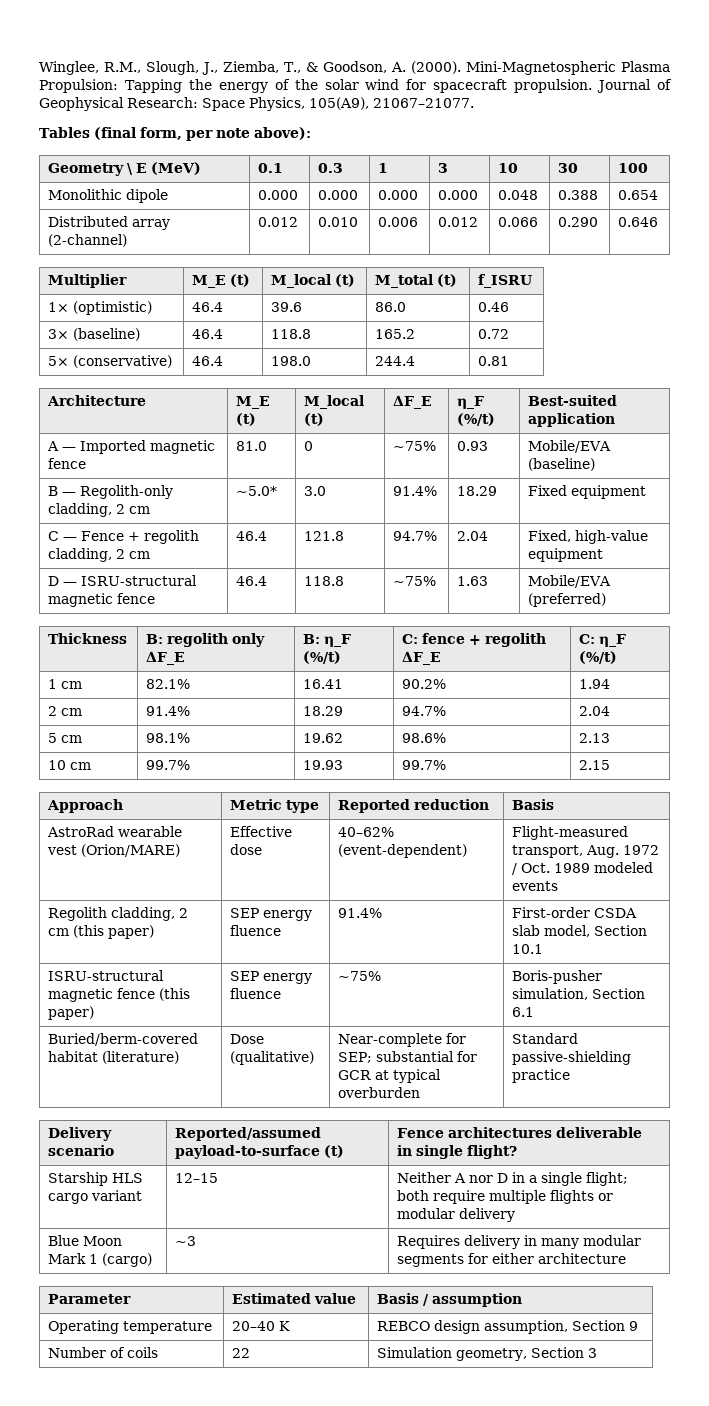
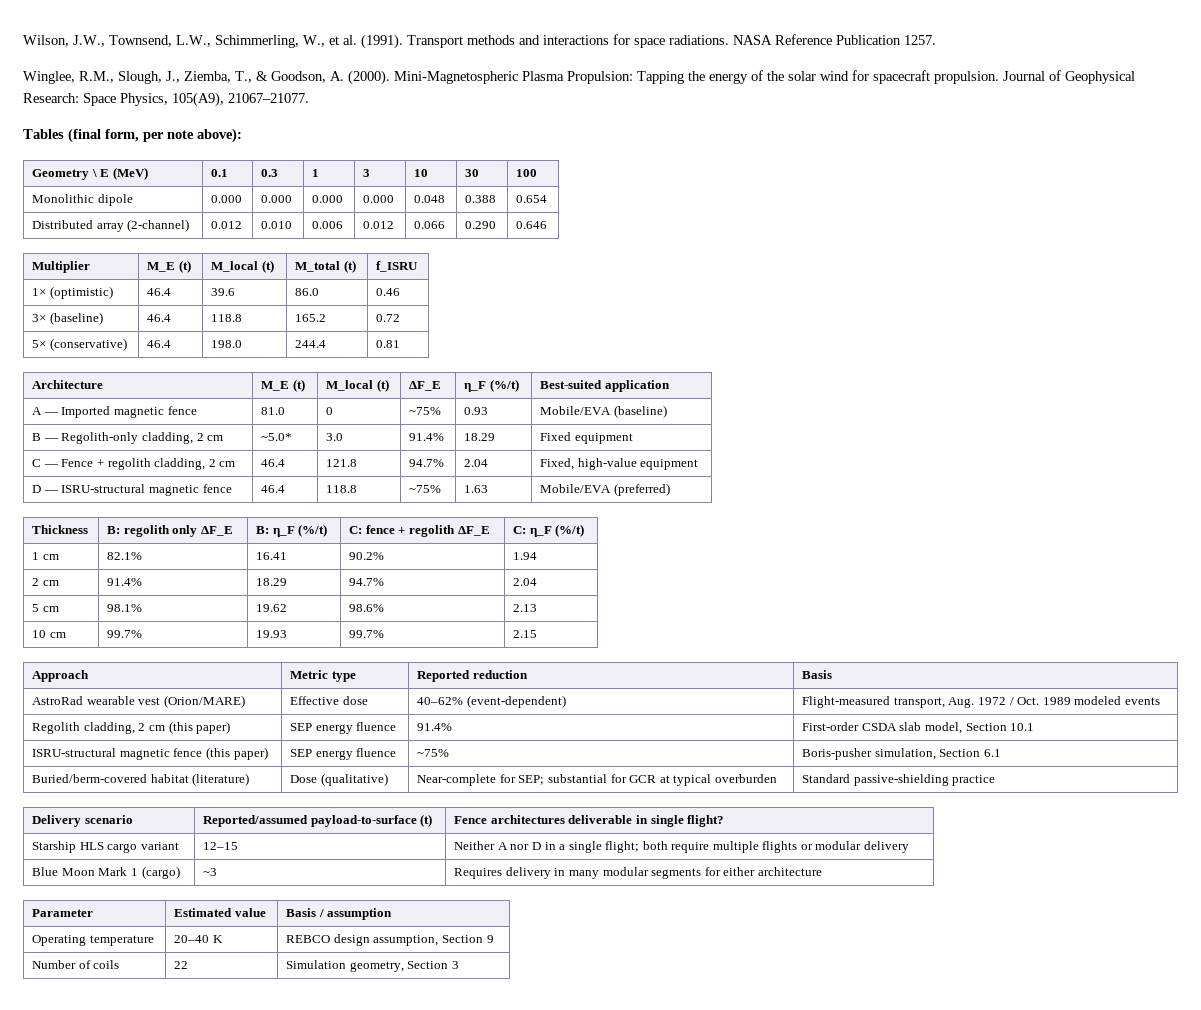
+ Wilson, J.W., Townsend, L.W., Schimmerling, W., et al. (1991). Transport methods and interactions for space radiations. NASA Reference Publication 1257.

